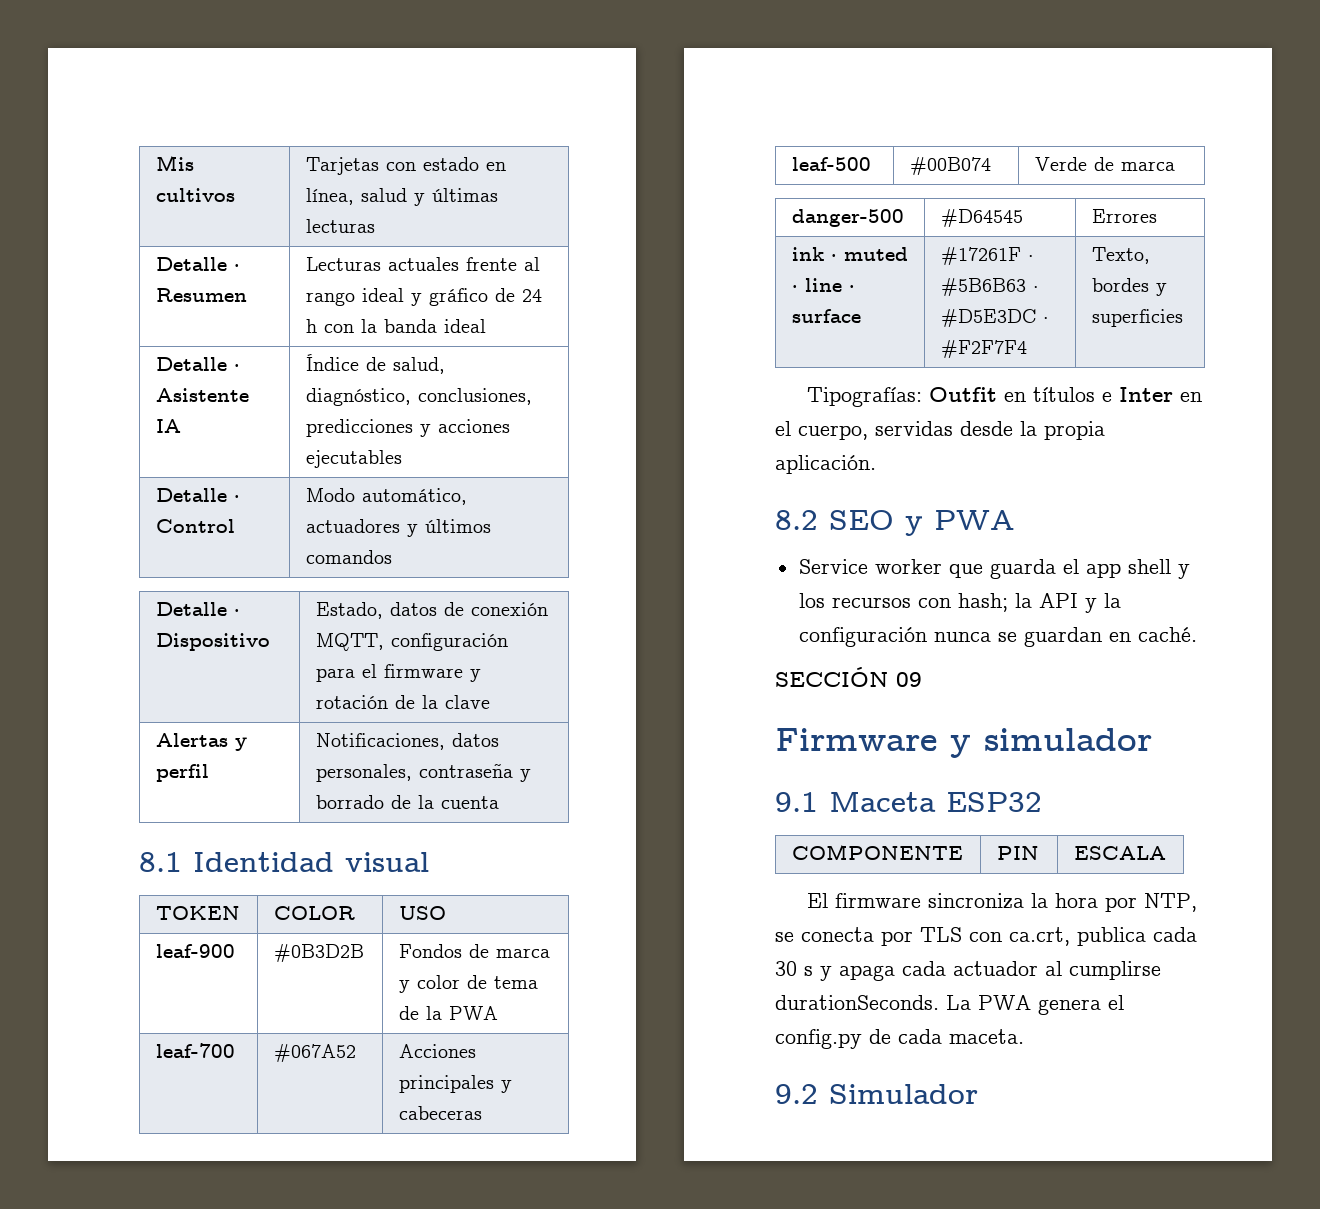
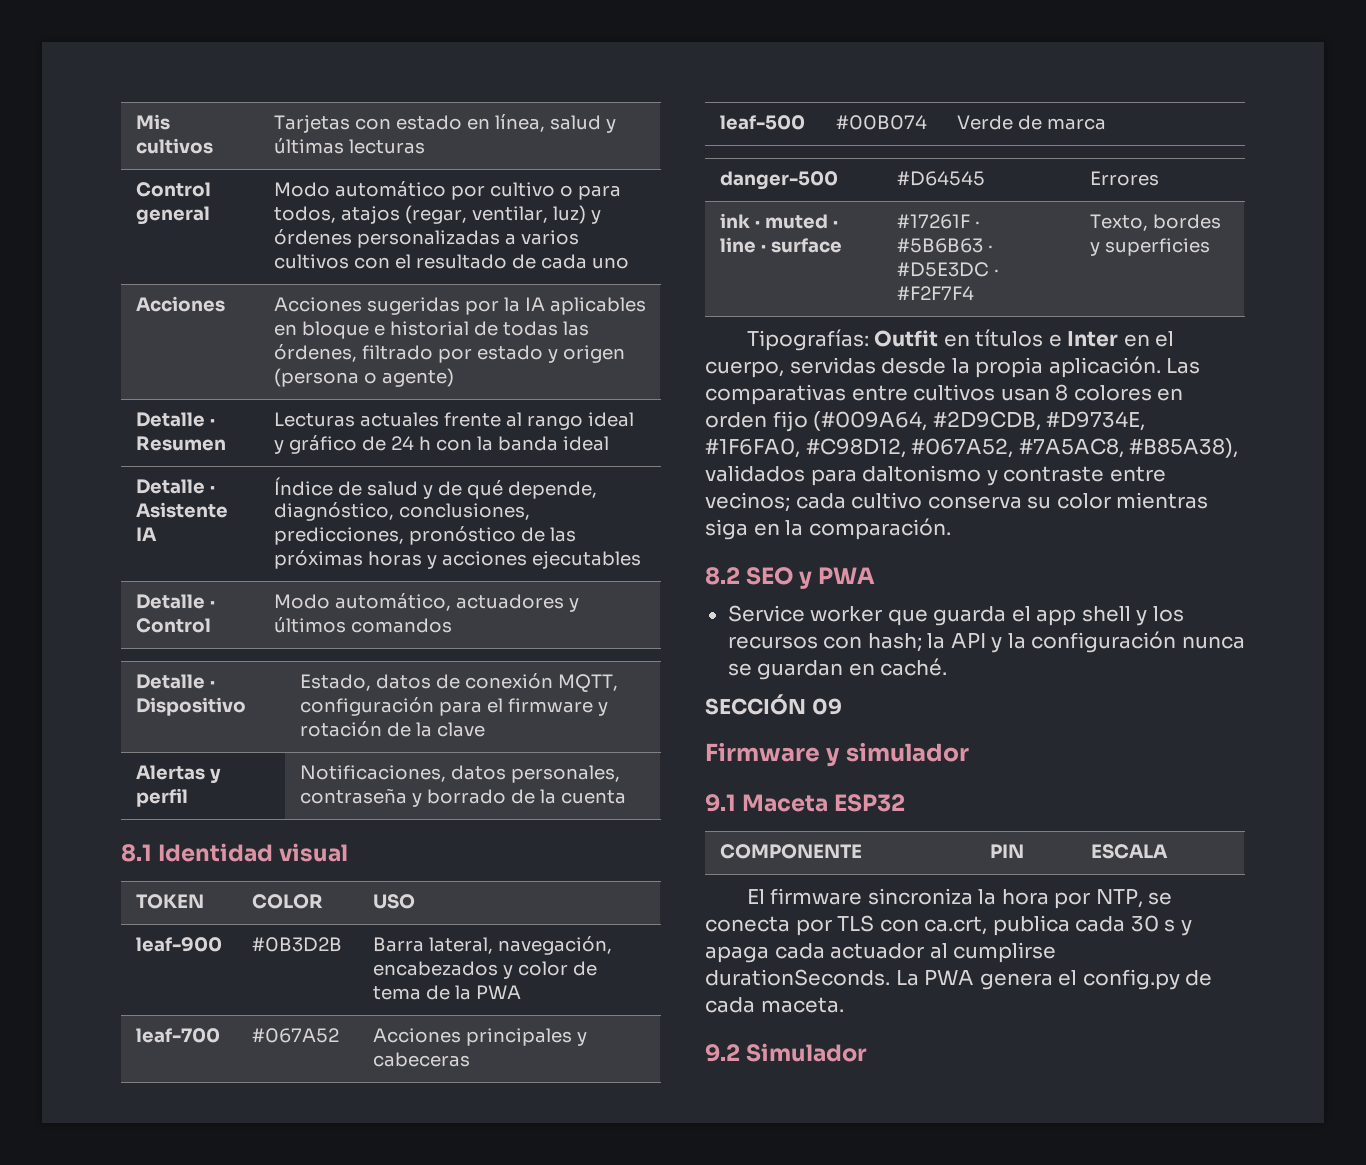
+ Control general | Modo automático por cultivo o para todos, atajos (regar, ventilar, luz) y órdenes personalizadas a varios cultivos con el resultado de cada uno
+ Acciones | Acciones sugeridas por la IA aplicables en bloque e historial de todas las órdenes, filtrado por estado y origen (persona o agente)
- Detalle · Asistente IA | Índice de salud, diagnóstico, conclusiones, predicciones y acciones ejecutables
+ Detalle · Asistente IA | Índice de salud y de qué depende, diagnóstico, conclusiones, predicciones, pronóstico de las próximas horas y acciones ejecutables
- leaf-900 | #0B3D2B | Fondos de marca y color de tema de la PWA
+ leaf-900 | #0B3D2B | Barra lateral, navegación, encabezados y color de tema de la PWA
+ Las comparativas entre cultivos usan 8 colores en orden fijo (#009A64, #2D9CDB, #D9734E, #1F6FA0, #C98D12, #067A52, #7A5AC8, #B85A38), validados para daltonismo y contraste entre vecinos; cada cultivo conserva su color mientras siga en la comparación.

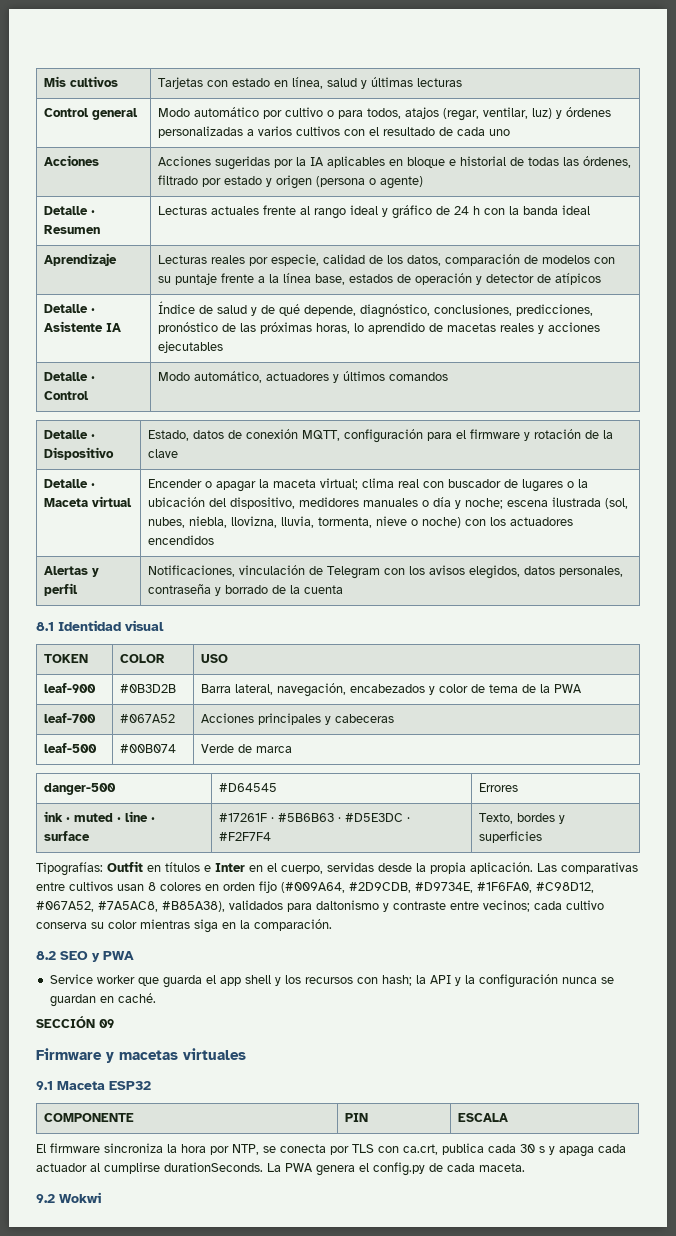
+ Aprendizaje | Lecturas reales por especie, calidad de los datos, comparación de modelos con su puntaje frente a la línea base, estados de operación y detector de atípicos
- Detalle · Asistente IA | Índice de salud y de qué depende, diagnóstico, conclusiones, predicciones, pronóstico de las próximas horas y acciones ejecutables
+ Detalle · Asistente IA | Índice de salud y de qué depende, diagnóstico, conclusiones, predicciones, pronóstico de las próximas horas, lo aprendido de macetas reales y acciones ejecutables
- Alertas y perfil | Notificaciones, datos personales, contraseña y borrado de la cuenta
+ Detalle · Maceta virtual | Encender o apagar la maceta virtual; clima real con buscador de lugares o la ubicación del dispositivo, medidores manuales o día y noche; escena ilustrada (sol, nubes, niebla, llovizna, lluvia, tormenta, nieve o noche) con los actuadores encendidos
+ Alertas y perfil | Notificaciones, vinculación de Telegram con los avisos elegidos, datos personales, contraseña y borrado de la cuenta
- Firmware y simulador
+ Firmware y macetas virtuales
- 9.2 Simulador
+ 9.2 Wokwi

